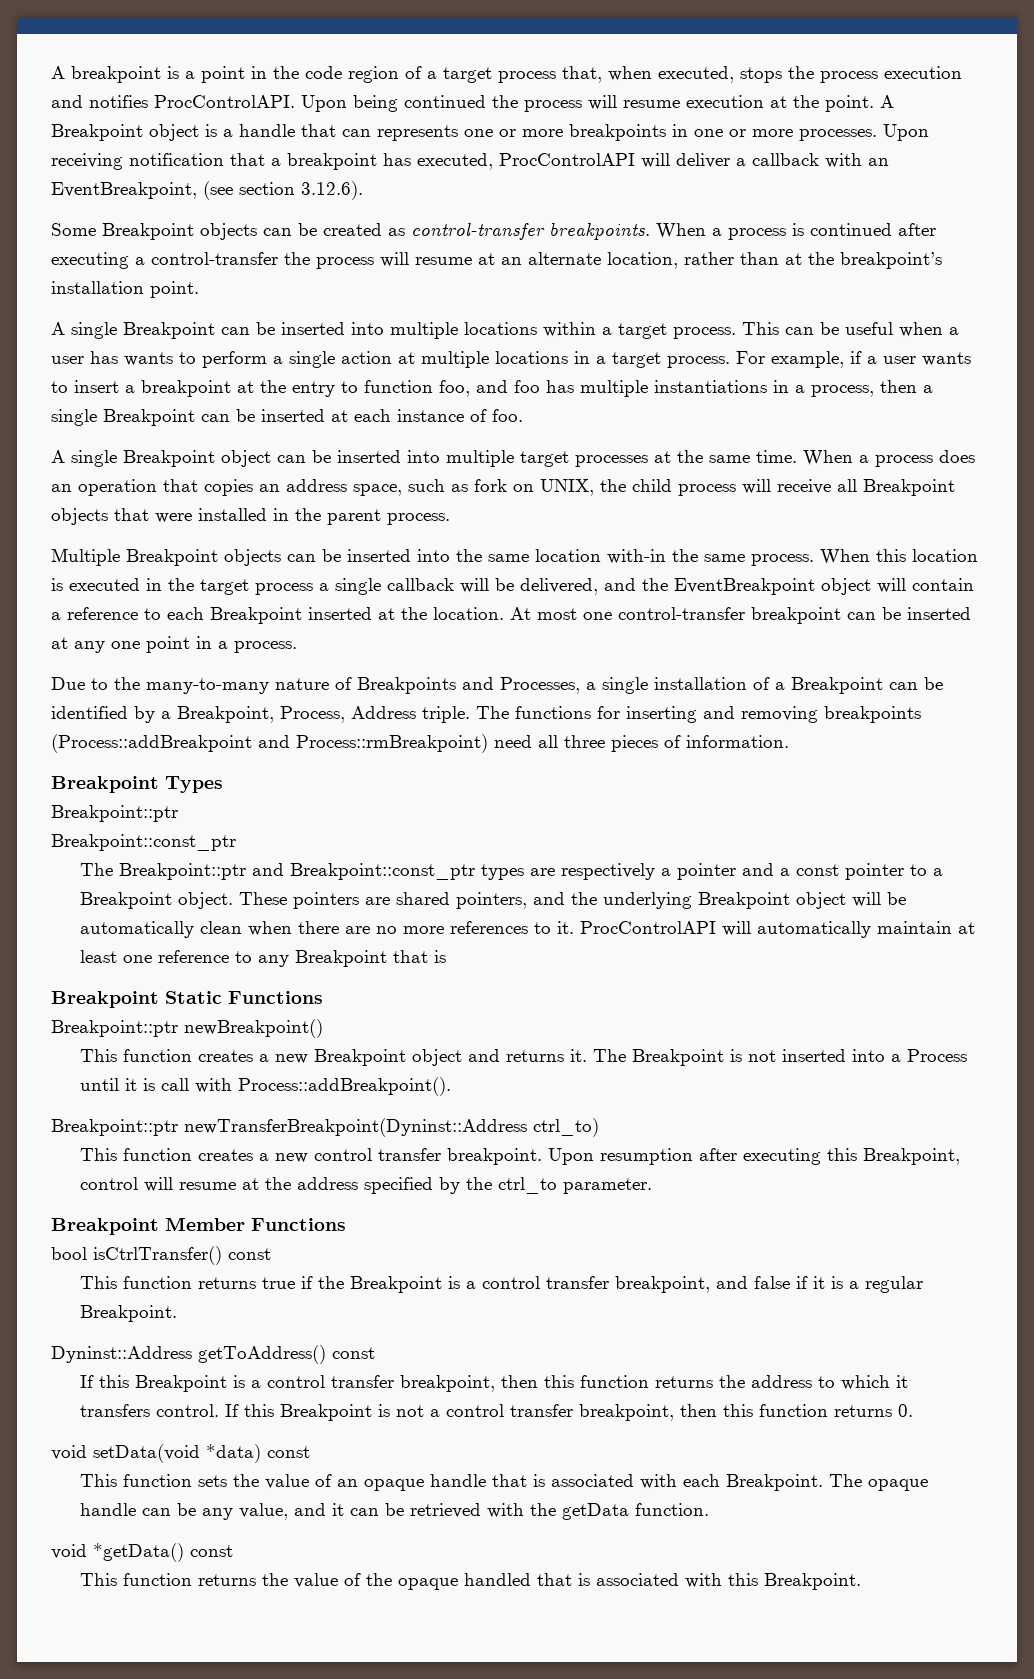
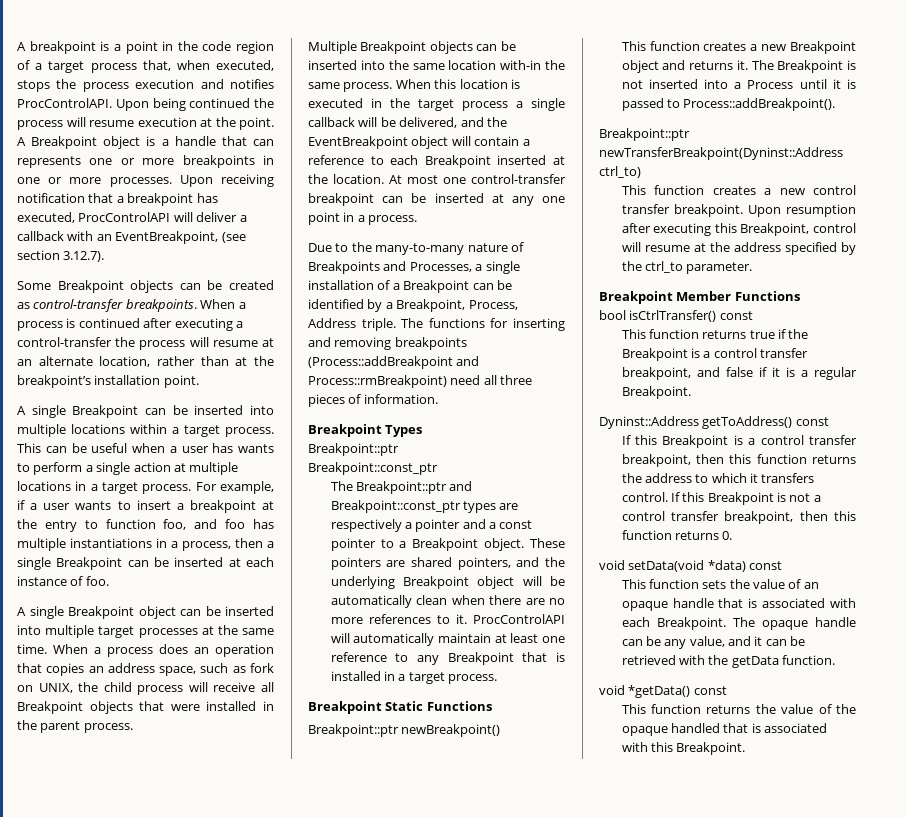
- Upon receiving notification that a breakpoint has executed, ProcControlAPI will deliver a callback with an EventBreakpoint, (see section 3.12.6).
+ Upon receiving notification that a breakpoint has executed, ProcControlAPI will deliver a callback with an EventBreakpoint, (see section 3.12.7).
- ProcControlAPI will automatically maintain at least one reference to any Breakpoint that is
+ ProcControlAPI will automatically maintain at least one reference to any Breakpoint that is installed in a target process.
- The Breakpoint is not inserted into a Process until it is call with Process::addBreakpoint().
+ The Breakpoint is not inserted into a Process until it is passed to Process::addBreakpoint().

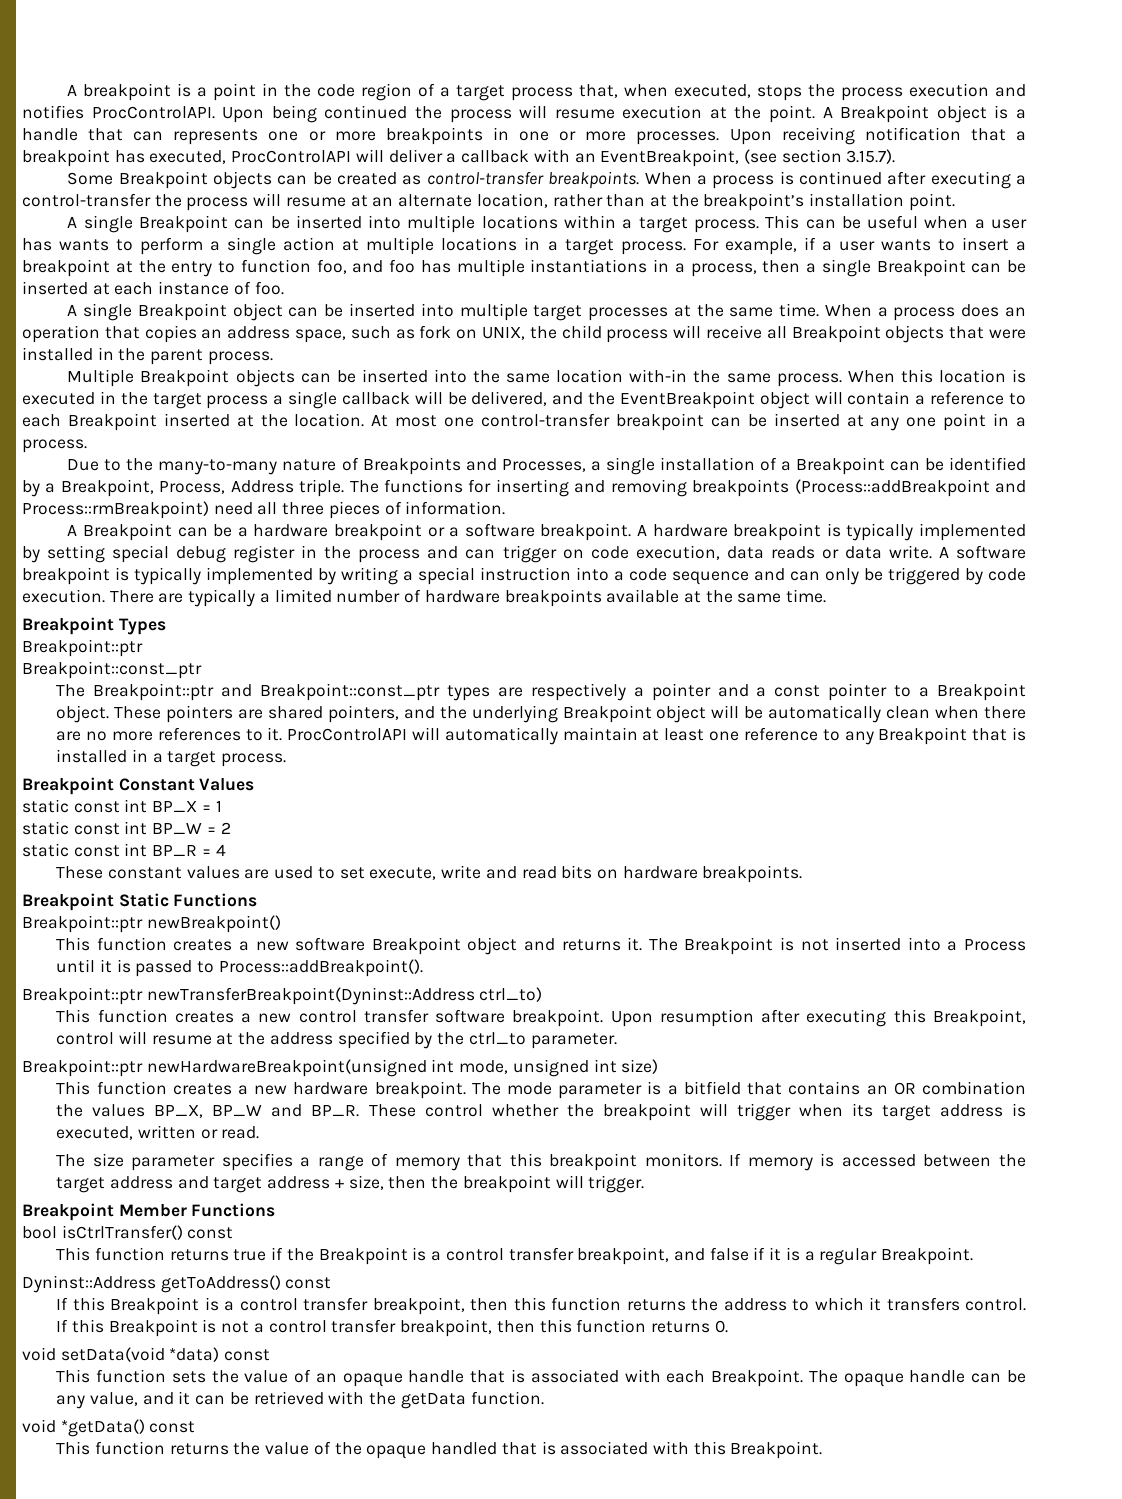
- Upon receiving notification that a breakpoint has executed, ProcControlAPI will deliver a callback with an EventBreakpoint, (see section 3.12.7).
+ Upon receiving notification that a breakpoint has executed, ProcControlAPI will deliver a callback with an EventBreakpoint, (see section 3.15.7).
+ A Breakpoint can be a hardware breakpoint or a software breakpoint. A hardware breakpoint is typically implemented by setting special debug register in the process and can trigger on code execution, data reads or data write. A software breakpoint is typically implemented by writing a special instruction into a code sequence and can only be triggered by code execution. There are typically a limited number of hardware breakpoints available at the same time.
+ Breakpoint Constant Values
+ static const int BP_X = 1
+ static const int BP_W = 2
+ static const int BP_R = 4
+ These constant values are used to set execute, write and read bits on hardware breakpoints.
- This function creates a new Breakpoint object and returns it.
+ This function creates a new software Breakpoint object and returns it.
- This function creates a new control transfer breakpoint.
+ This function creates a new control transfer software breakpoint.
+ Breakpoint::ptr newHardwareBreakpoint(unsigned int mode, unsigned int size)
+ This function creates a new hardware breakpoint. The mode parameter is a bitfield that contains an OR combination the values BP_X, BP_W and BP_R. These control whether the breakpoint will trigger when its target address is executed, written or read.
+ The size parameter specifies a range of memory that this breakpoint monitors. If memory is accessed between the target address and target address + size, then the breakpoint will trigger.

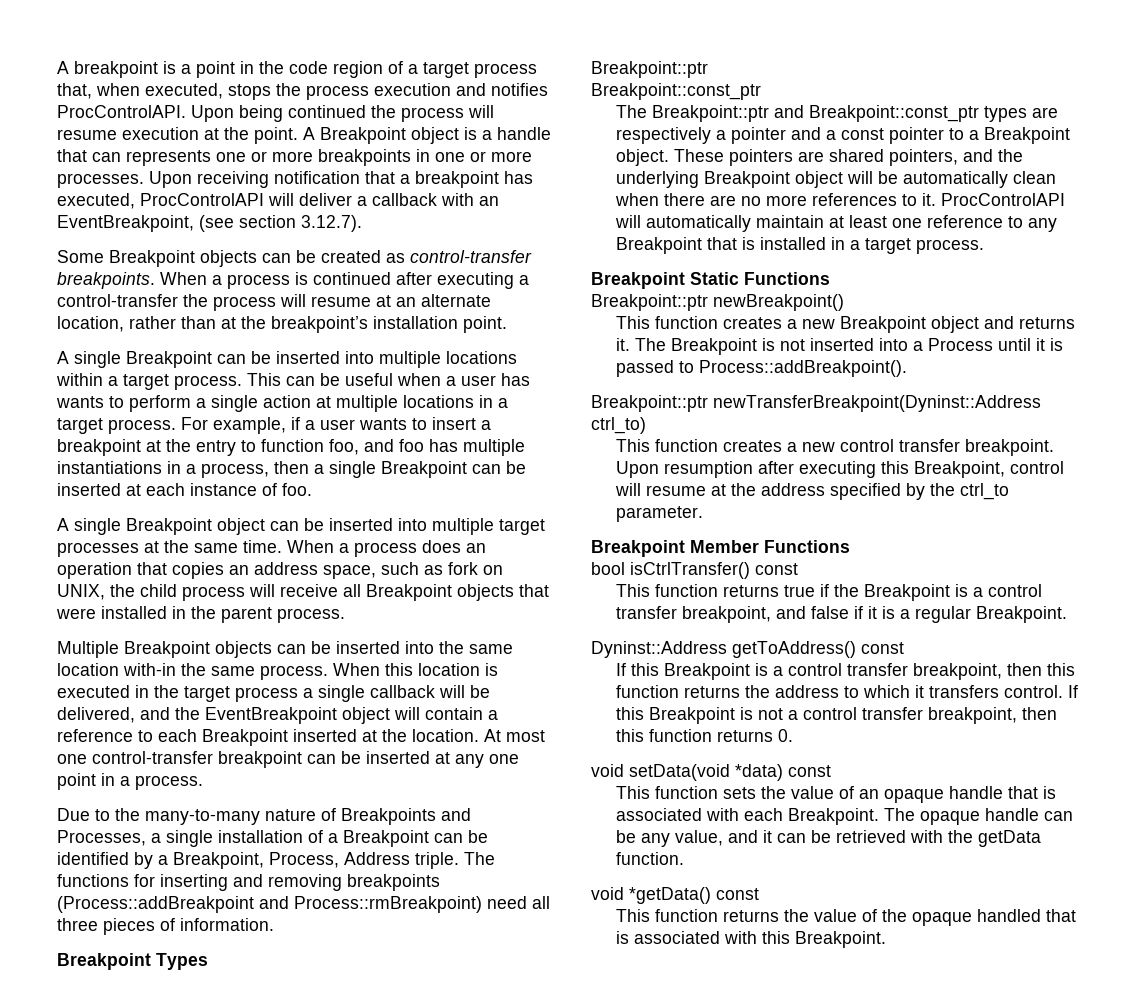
- Upon receiving notification that a breakpoint has executed, ProcControlAPI will deliver a callback with an EventBreakpoint, (see section 3.15.7).
+ Upon receiving notification that a breakpoint has executed, ProcControlAPI will deliver a callback with an EventBreakpoint, (see section 3.12.7).
- A Breakpoint can be a hardware breakpoint or a software breakpoint. A hardware breakpoint is typically implemented by setting special debug register in the process and can trigger on code execution, data reads or data write. A software breakpoint is typically implemented by writing a special instruction into a code sequence and can only be triggered by code execution. There are typically a limited number of hardware breakpoints available at the same time.
- Breakpoint Constant Values
- static const int BP_X = 1
- static const int BP_W = 2
- static const int BP_R = 4
- These constant values are used to set execute, write and read bits on hardware breakpoints.
- This function creates a new software Breakpoint object and returns it.
+ This function creates a new Breakpoint object and returns it.
- This function creates a new control transfer software breakpoint.
+ This function creates a new control transfer breakpoint.
- Breakpoint::ptr newHardwareBreakpoint(unsigned int mode, unsigned int size)
- This function creates a new hardware breakpoint. The mode parameter is a bitfield that contains an OR combination the values BP_X, BP_W and BP_R. These control whether the breakpoint will trigger when its target address is executed, written or read.
- The size parameter specifies a range of memory that this breakpoint monitors. If memory is accessed between the target address and target address + size, then the breakpoint will trigger.

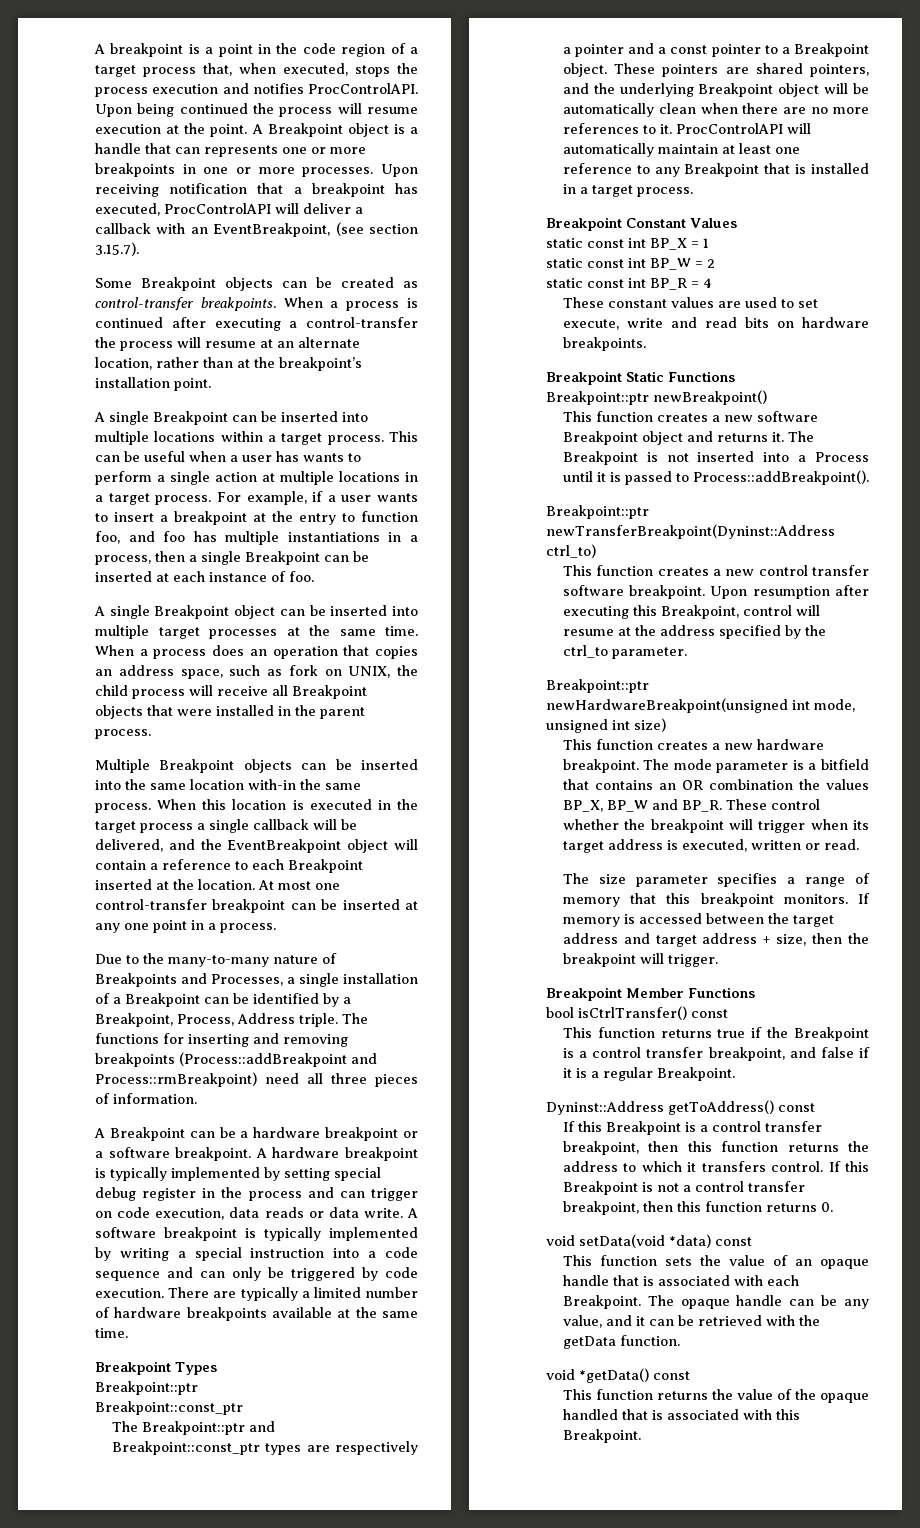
- Upon receiving notification that a breakpoint has executed, ProcControlAPI will deliver a callback with an EventBreakpoint, (see section 3.12.7).
+ Upon receiving notification that a breakpoint has executed, ProcControlAPI will deliver a callback with an EventBreakpoint, (see section 3.15.7).
+ A Breakpoint can be a hardware breakpoint or a software breakpoint. A hardware breakpoint is typically implemented by setting special debug register in the process and can trigger on code execution, data reads or data write. A software breakpoint is typically implemented by writing a special instruction into a code sequence and can only be triggered by code execution. There are typically a limited number of hardware breakpoints available at the same time.
+ Breakpoint Constant Values
+ static const int BP_X = 1
+ static const int BP_W = 2
+ static const int BP_R = 4
+ These constant values are used to set execute, write and read bits on hardware breakpoints.
- This function creates a new Breakpoint object and returns it.
+ This function creates a new software Breakpoint object and returns it.
- This function creates a new control transfer breakpoint.
+ This function creates a new control transfer software breakpoint.
+ Breakpoint::ptr newHardwareBreakpoint(unsigned int mode, unsigned int size)
+ This function creates a new hardware breakpoint. The mode parameter is a bitfield that contains an OR combination the values BP_X, BP_W and BP_R. These control whether the breakpoint will trigger when its target address is executed, written or read.
+ The size parameter specifies a range of memory that this breakpoint monitors. If memory is accessed between the target address and target address + size, then the breakpoint will trigger.

